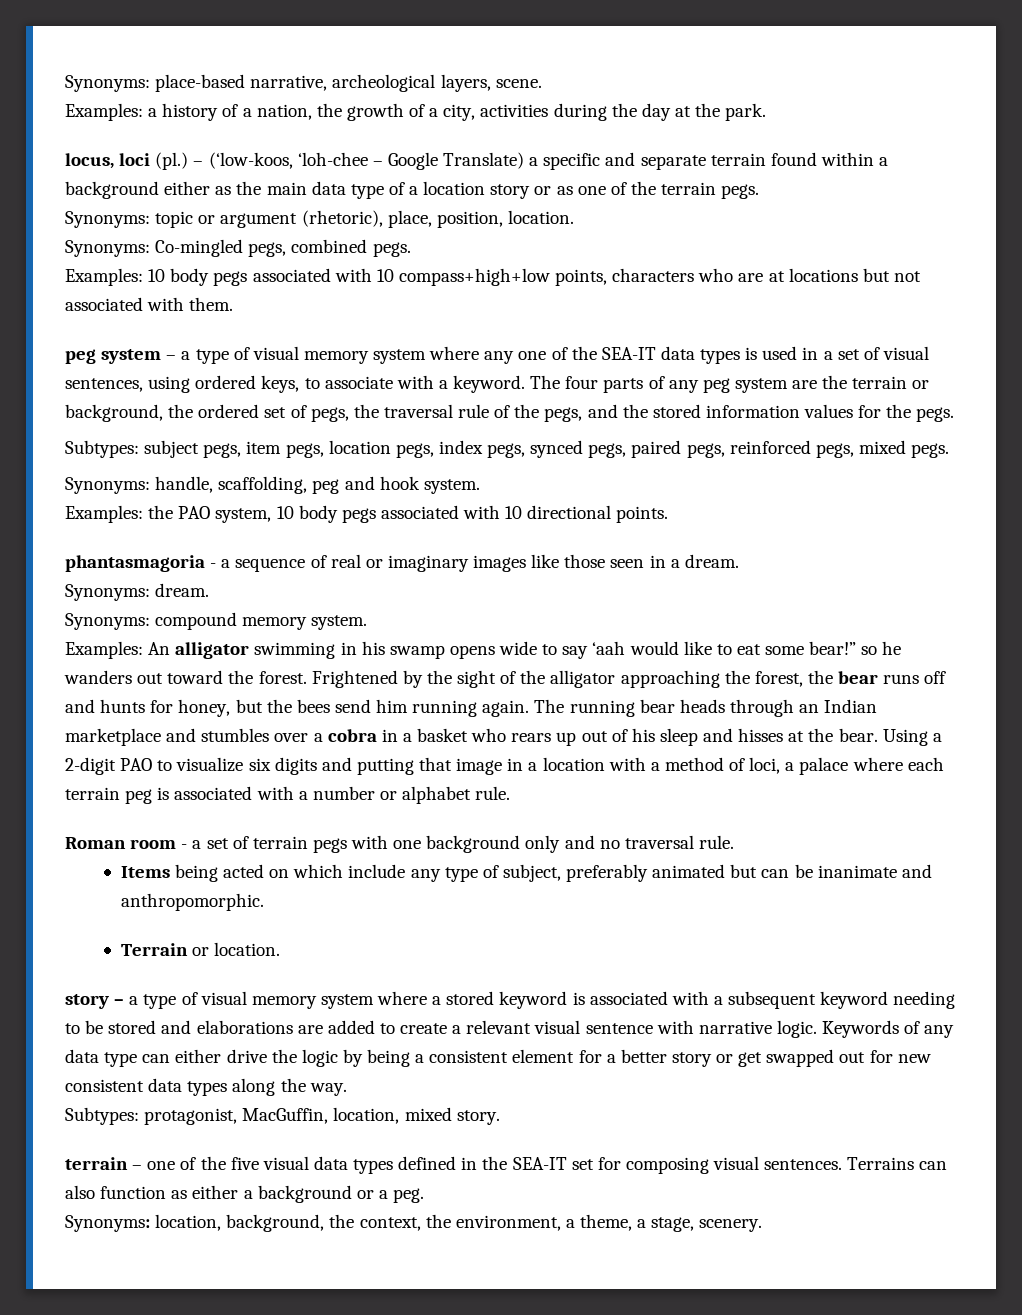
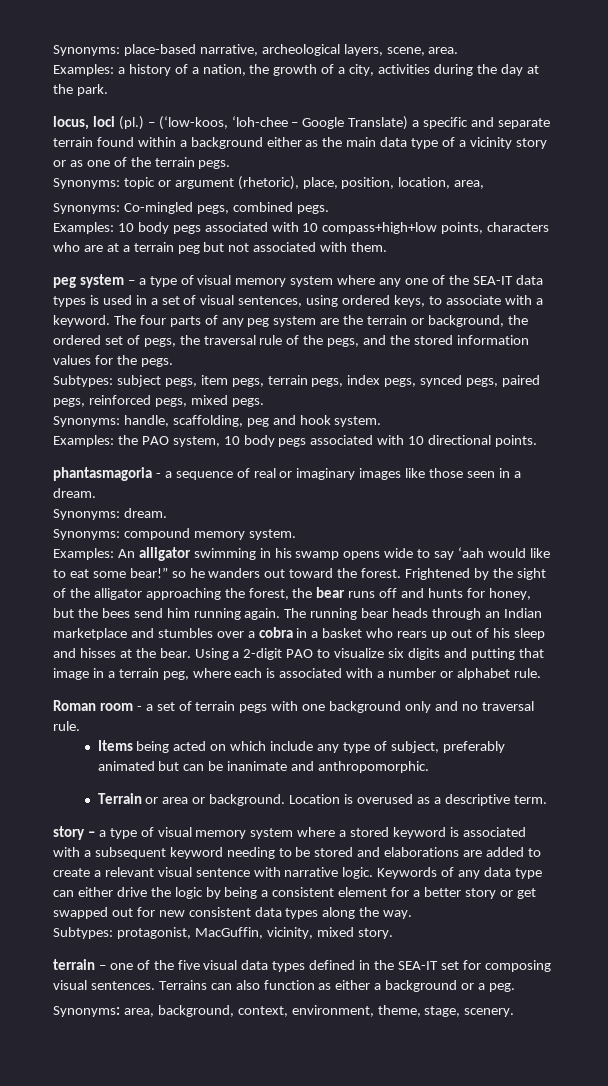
- Synonyms: place-based narrative, archeological layers, scene.
+ Synonyms: place-based narrative, archeological layers, scene, area.
- – (‘low-koos, ‘loh-chee – Google Translate) a specific and separate terrain found within a background either as the main data type of a location story or as one of the terrain pegs.
+ – (‘low-koos, ‘loh-chee – Google Translate) a specific and separate terrain found within a background either as the main data type of a vicinity story or as one of the terrain pegs.
- Synonyms: topic or argument (rhetoric), place, position, location.
+ Synonyms: topic or argument (rhetoric), place, position, location, area,
- Examples: 10 body pegs associated with 10 compass+high+low points, characters who are at locations but not associated with them.
+ Examples: 10 body pegs associated with 10 compass+high+low points, characters who are at a terrain peg but not associated with them.
- Subtypes: subject pegs, item pegs, location pegs, index pegs, synced pegs, paired pegs, reinforced pegs, mixed pegs.
+ Subtypes: subject pegs, item pegs, terrain pegs, index pegs, synced pegs, paired pegs, reinforced pegs, mixed pegs.
- Using a 2-digit PAO to visualize six digits and putting that image in a location with a method of loci, a palace where each terrain peg is associated with a number or alphabet rule.
+ Using a 2-digit PAO to visualize six digits and putting that image in a terrain peg, where each is associated with a number or alphabet rule.
- Terrain or location.
+ Terrain or area or background. Location is overused as a descriptive term.
- Subtypes: protagonist, MacGuffin, location, mixed story.
+ Subtypes: protagonist, MacGuffin, vicinity, mixed story.
- Synonyms: location, background, the context, the environment, a theme, a stage, scenery.
+ Synonyms: area, background, context, environment, theme, stage, scenery.

